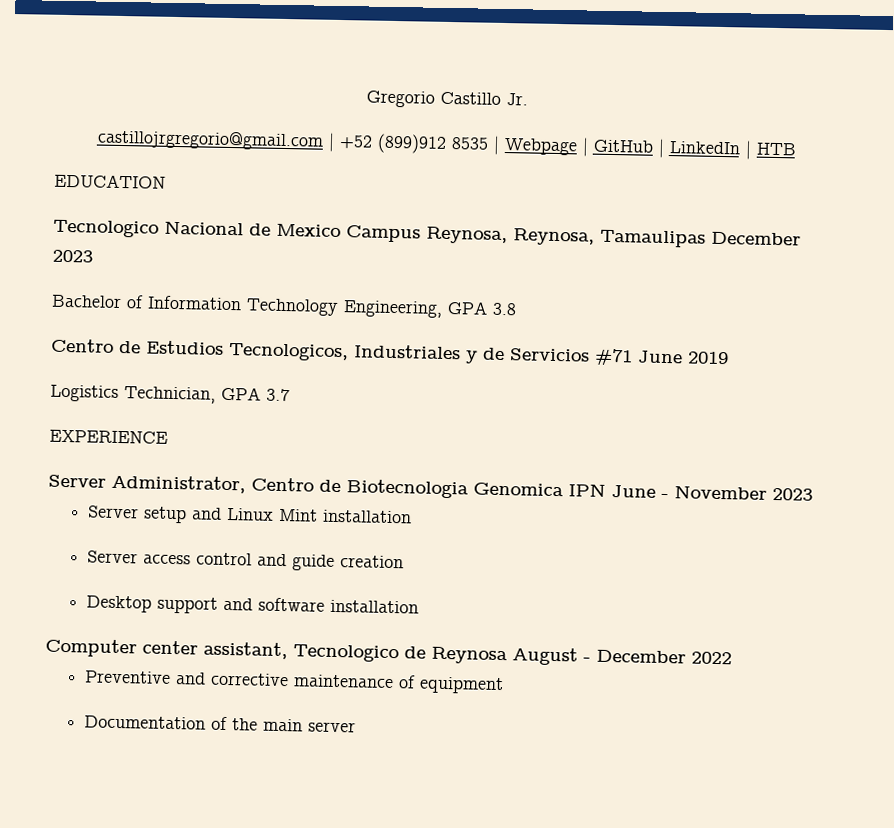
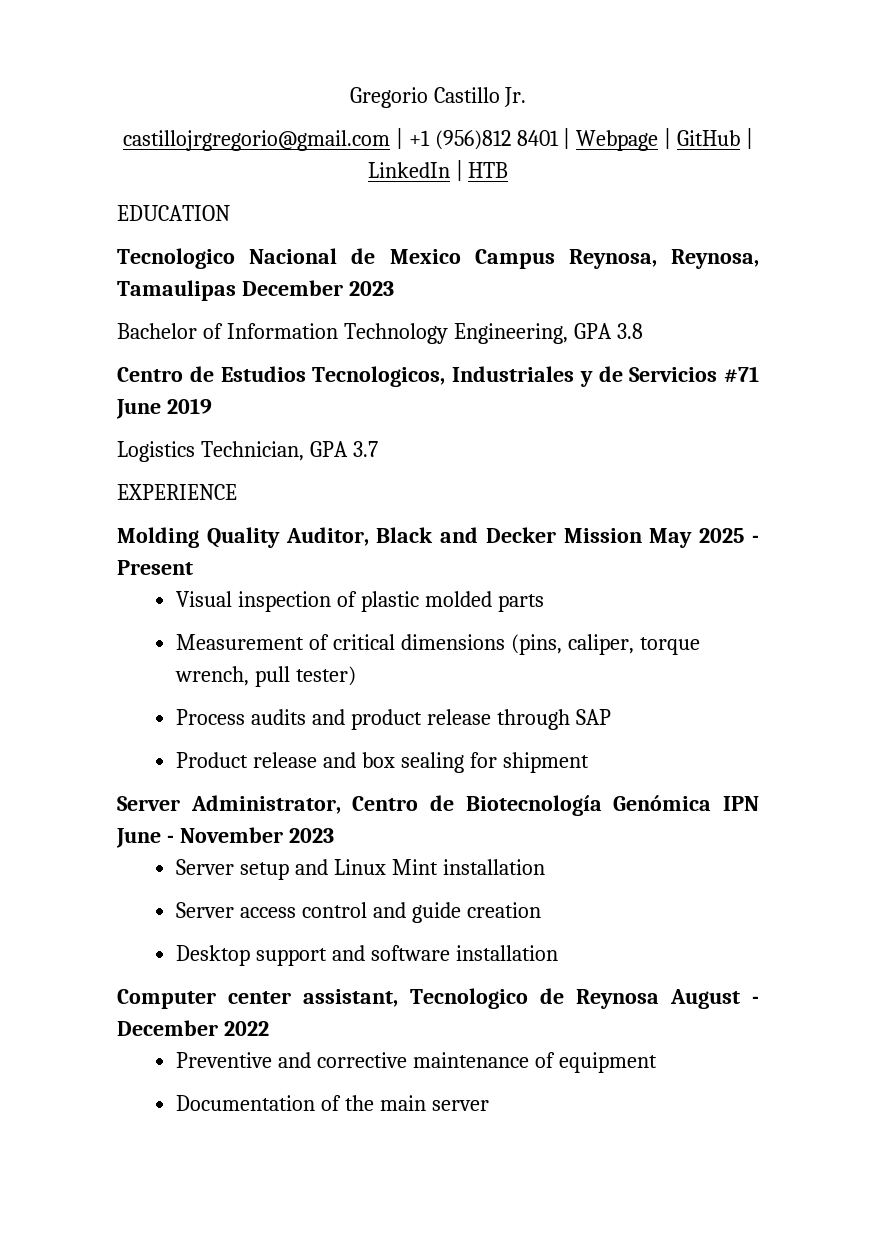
- castillojrgregorio@gmail.com | +52 (899)912 8535 | Webpage | GitHub | LinkedIn | HTB
+ castillojrgregorio@gmail.com | +1 (956)812 8401 | Webpage | GitHub | LinkedIn | HTB
+ Molding Quality Auditor, Black and Decker Mission May 2025 - Present
+ Visual inspection of plastic molded parts
+ Measurement of critical dimensions (pins, caliper, torque wrench, pull tester)
+ Process audits and product release through SAP
+ Product release and box sealing for shipment
- Server Administrator, Centro de Biotecnologia Genomica IPN June - November 2023
+ Server Administrator, Centro de Biotecnología Genómica IPN June - November 2023

